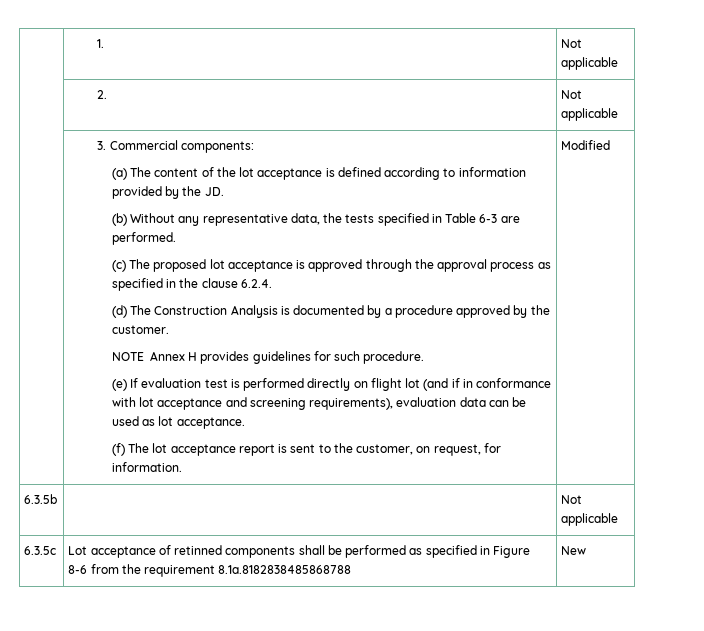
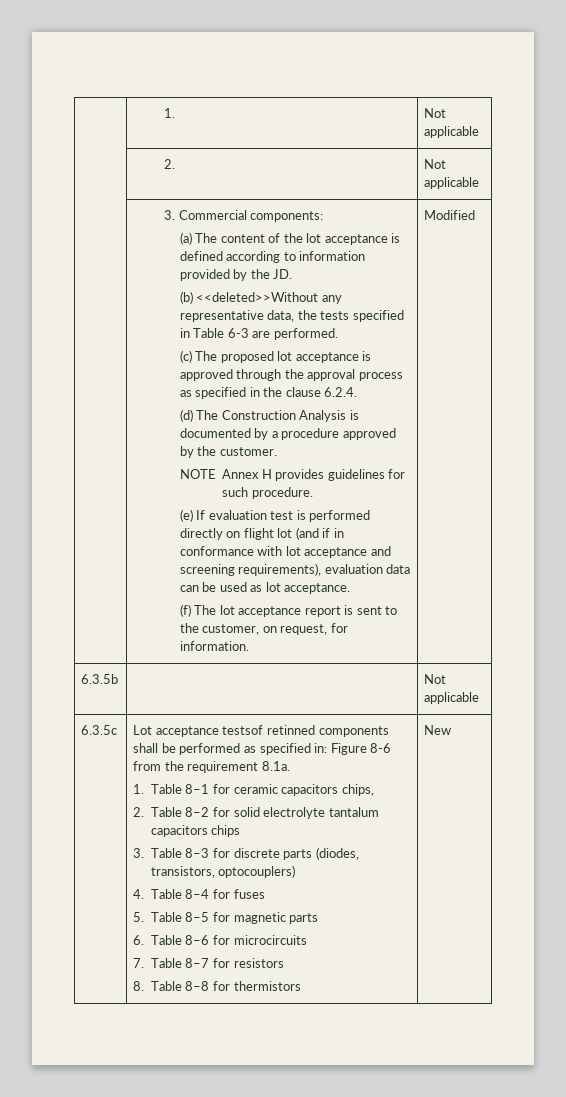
- (b) Without any representative data, the tests specified in Table 6-3 are performed.
+ (b) <<deleted>>Without any representative data, the tests specified in Table 6-3 are performed.
- Lot acceptance of retinned components shall be performed as specified in Figure 8-6 from the requirement 8.1a.8182838485868788
+ Lot acceptance testsof retinned components shall be performed as specified in: Figure 8-6 from the requirement 8.1a.
+ 1. Table 8–1 for ceramic capacitors chips,
+ 2. Table 8–2 for solid electrolyte tantalum capacitors chips
+ 3. Table 8–3 for discrete parts (diodes, transistors, optocouplers)
+ 4. Table 8–4 for fuses
+ 5. Table 8–5 for magnetic parts
+ 6. Table 8–6 for microcircuits
+ 7. Table 8–7 for resistors
+ 8. Table 8–8 for thermistors

